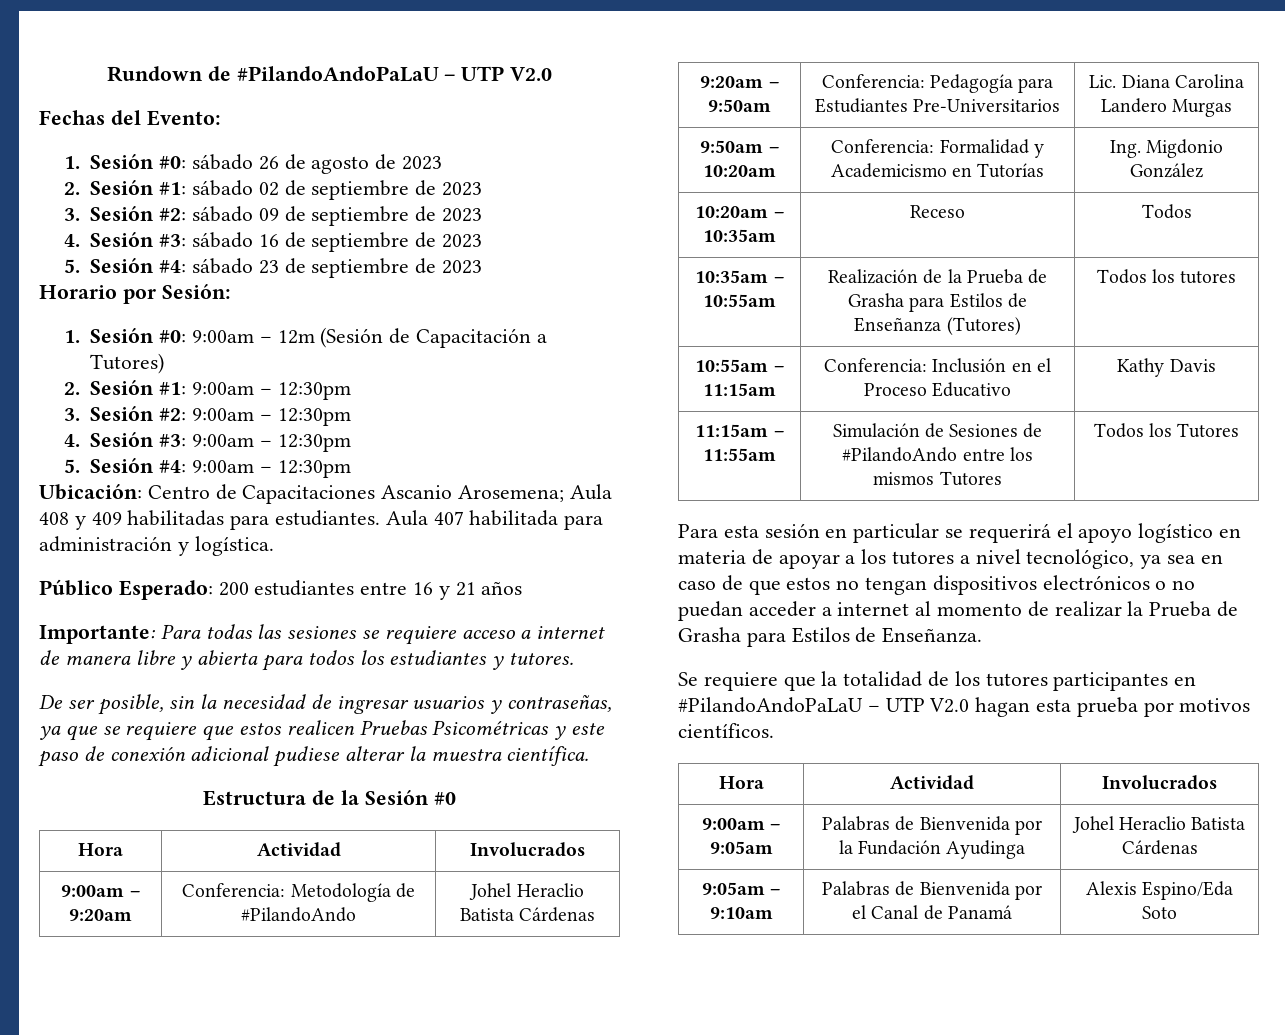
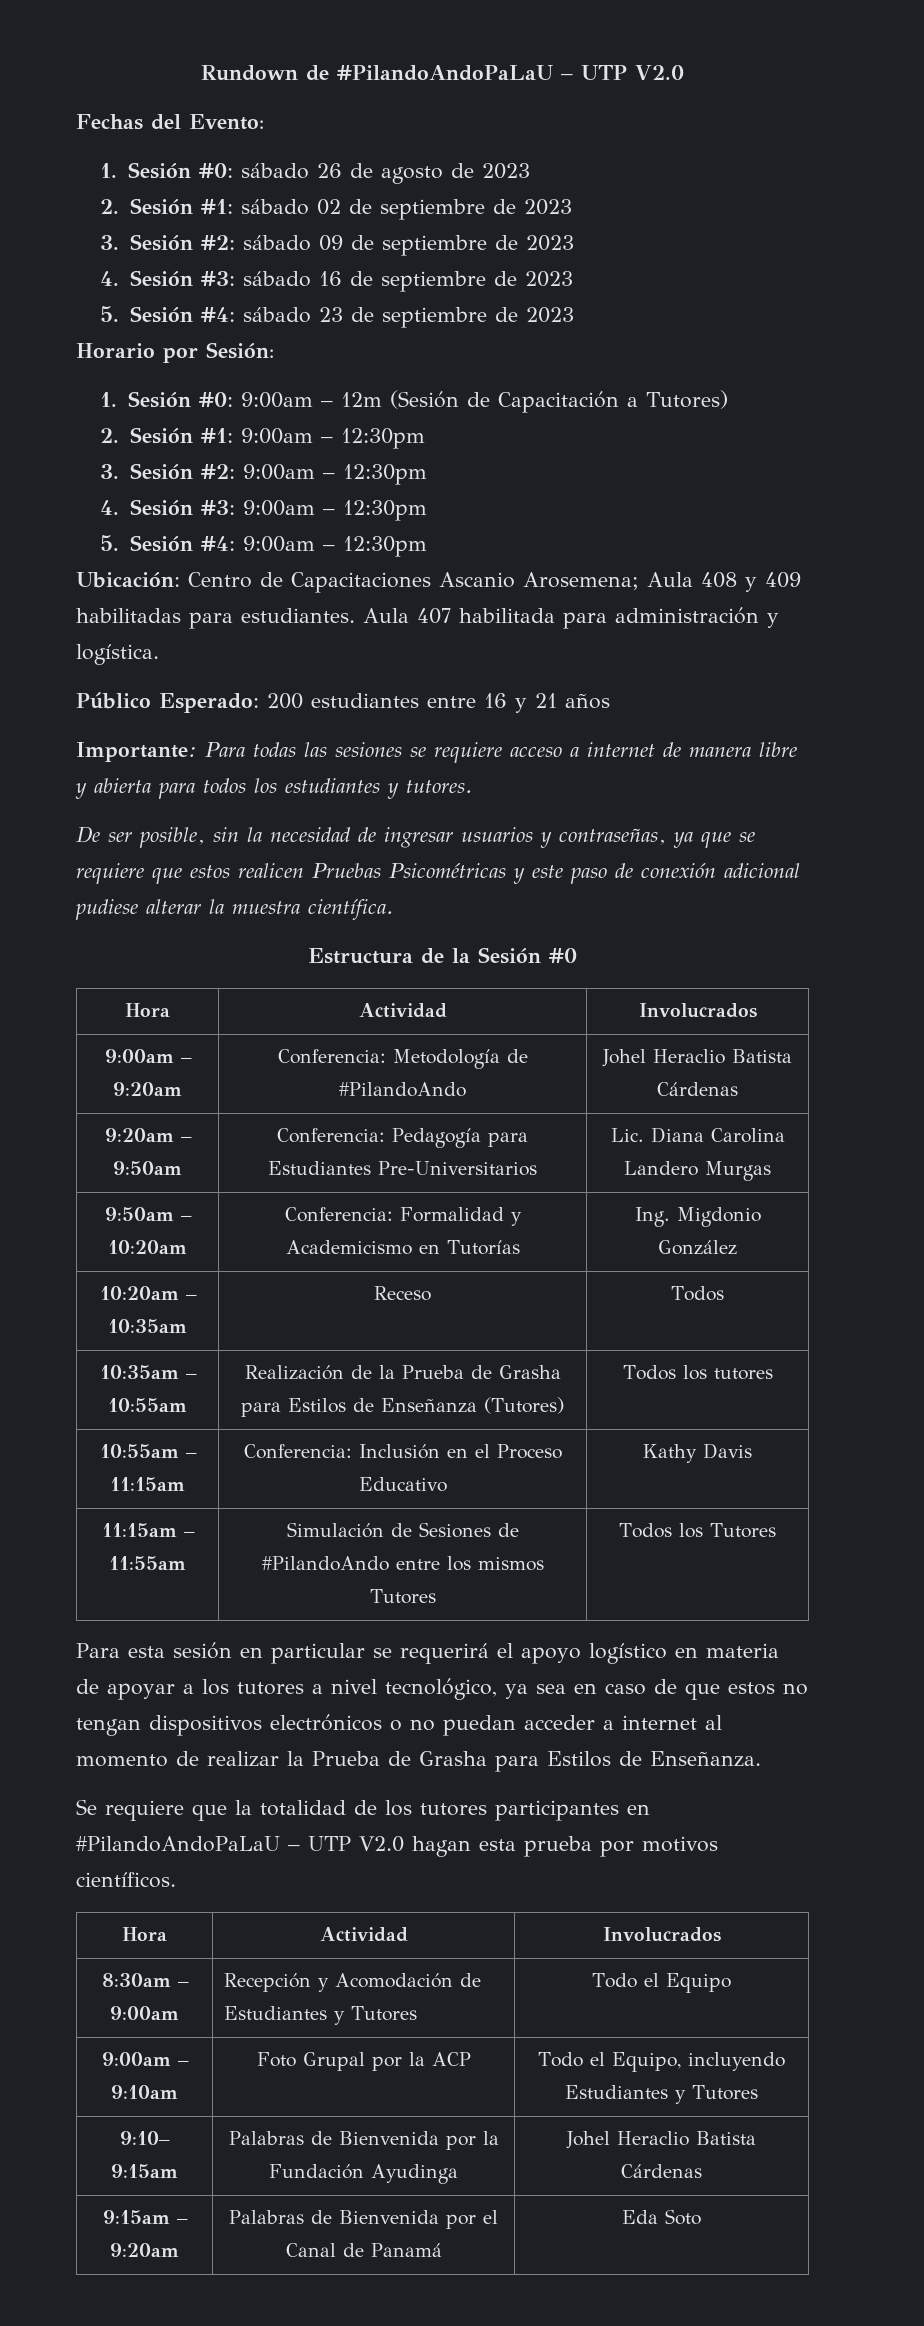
- 9:00am – 9:05am | Palabras de Bienvenida por la Fundación Ayudinga | Johel Heraclio Batista Cárdenas
+ 8:30am – 9:00am | Recepción y Acomodación de Estudiantes y Tutores | Todo el Equipo
+ 9:00am – 9:10am | Foto Grupal por la ACP | Todo el Equipo, incluyendo Estudiantes y Tutores
+ 9:10– 9:15am | Palabras de Bienvenida por la Fundación Ayudinga | Johel Heraclio Batista Cárdenas
- 9:05am – 9:10am | Palabras de Bienvenida por el Canal de Panamá | Alexis Espino/Eda Soto
+ 9:15am – 9:20am | Palabras de Bienvenida por el Canal de Panamá | Eda Soto

